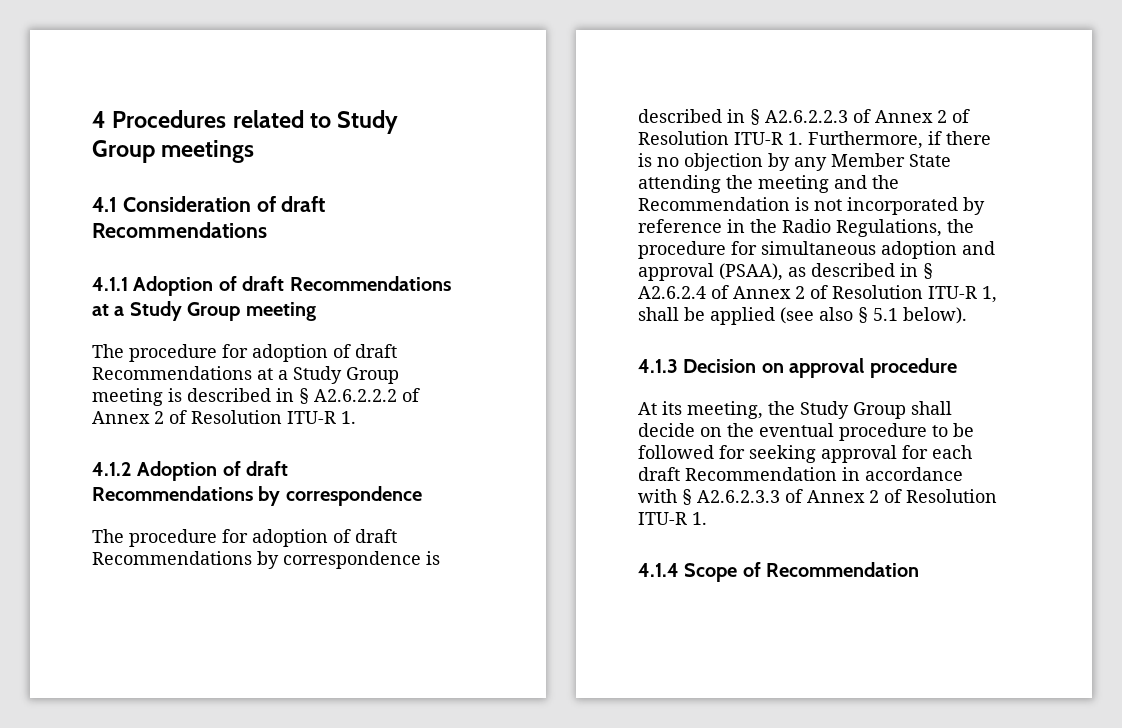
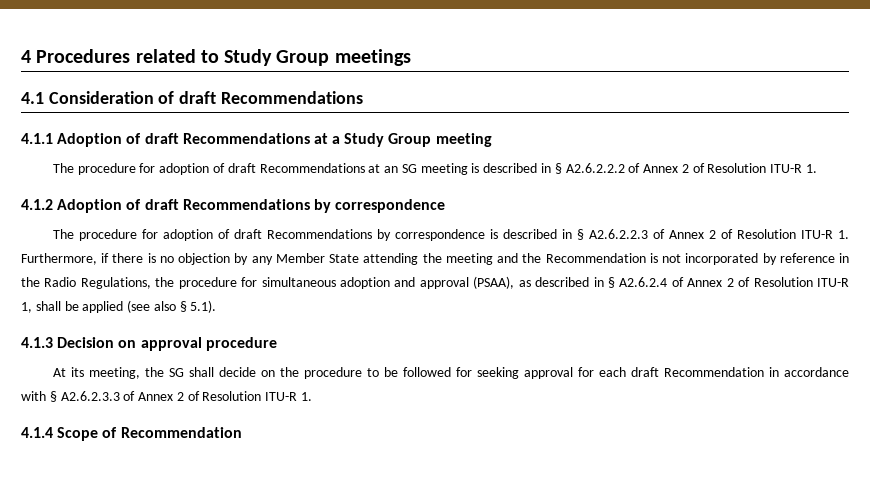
- The procedure for adoption of draft Recommendations at a Study Group meeting is described in § A2.6.2.2.2 of Annex 2 of Resolution ITU-R 1.
+ The procedure for adoption of draft Recommendations at an SG meeting is described in § A2.6.2.2.2 of Annex 2 of Resolution ITU-R 1.
- The procedure for adoption of draft Recommendations by correspondence is described in § A2.6.2.2.3 of Annex 2 of Resolution ITU-R 1. Furthermore, if there is no objection by any Member State attending the meeting and the Recommendation is not incorporated by reference in the Radio Regulations, the procedure for simultaneous adoption and approval (PSAA), as described in § A2.6.2.4 of Annex 2 of Resolution ITU-R 1, shall be applied (see also § 5.1 below).
+ The procedure for adoption of draft Recommendations by correspondence is described in § A2.6.2.2.3 of Annex 2 of Resolution ITU-R 1. Furthermore, if there is no objection by any Member State attending the meeting and the Recommendation is not incorporated by reference in the Radio Regulations, the procedure for simultaneous adoption and approval (PSAA), as described in § A2.6.2.4 of Annex 2 of Resolution ITU-R 1, shall be applied (see also § 5.1).
- At its meeting, the Study Group shall decide on the eventual procedure to be followed for seeking approval for each draft Recommendation in accordance with § A2.6.2.3.3 of Annex 2 of Resolution ITU-R 1.
+ At its meeting, the SG shall decide on the procedure to be followed for seeking approval for each draft Recommendation in accordance with § A2.6.2.3.3 of Annex 2 of Resolution ITU-R 1.

